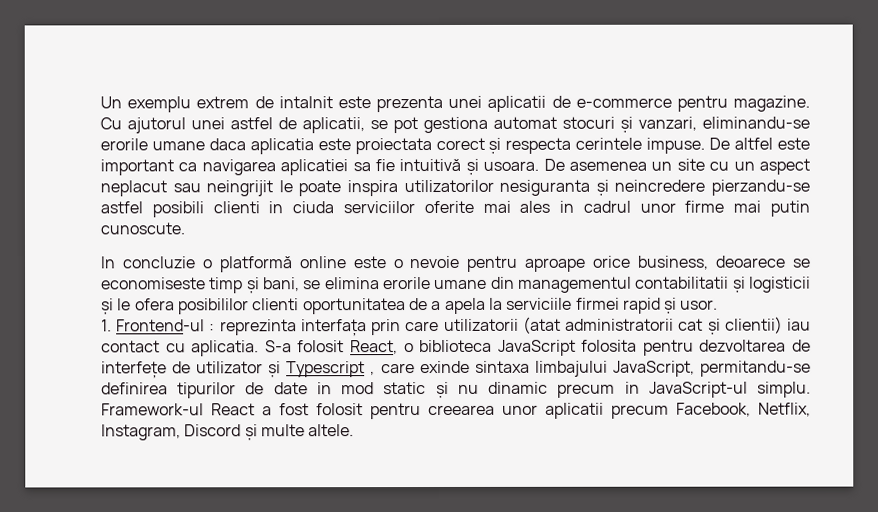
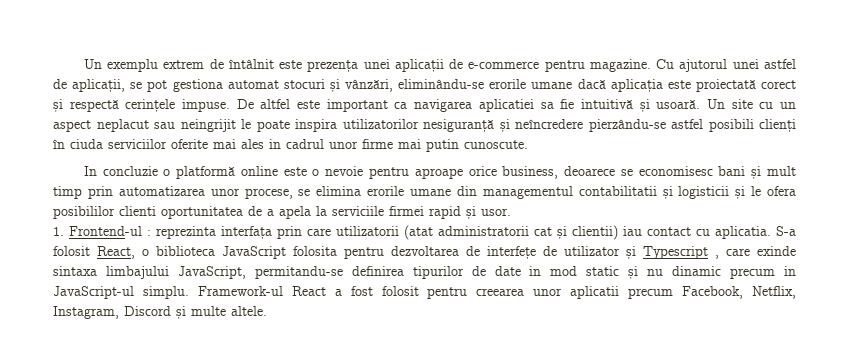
- Un exemplu extrem de intalnit este prezenta unei aplicatii de e-commerce pentru magazine.
+ Un exemplu extrem de întâlnit este prezența unei aplicații de e-commerce pentru magazine.
- Cu ajutorul unei astfel de aplicatii, se pot gestiona automat stocuri și vanzari, eliminandu-se erorile umane daca aplicatia este proiectata corect și respecta cerintele impuse.
+ Cu ajutorul unei astfel de aplicații, se pot gestiona automat stocuri și vânzări, eliminându-se erorile umane dacă aplicația este proiectată corect și respectă cerințele impuse.
- De altfel este important ca navigarea aplicatiei sa fie intuitivă și usoara. De asemenea un site cu un aspect neplacut sau neingrijit le poate inspira utilizatorilor nesiguranta și neincredere pierzandu-se astfel posibili clienti in ciuda serviciilor oferite mai ales in cadrul unor firme mai putin cunoscute.
+ De altfel este important ca navigarea aplicatiei sa fie intuitivă și usoară. Un site cu un aspect neplacut sau neingrijit le poate inspira utilizatorilor nesiguranță și neîncredere pierzându-se astfel posibili clienți în ciuda serviciilor oferite mai ales in cadrul unor firme mai putin cunoscute.
- In concluzie o platformă online este o nevoie pentru aproape orice business, deoarece se economiseste timp și bani, se elimina erorile umane din managementul contabilitatii și logisticii și le ofera posibililor clienti oportunitatea de a apela la serviciile firmei rapid și usor.
+ In concluzie o platformă online este o nevoie pentru aproape orice business, deoarece se economisesc bani și mult timp prin automatizarea unor procese, se elimina erorile umane din managementul contabilitatii și logisticii și le ofera posibililor clienti oportunitatea de a apela la serviciile firmei rapid și usor.

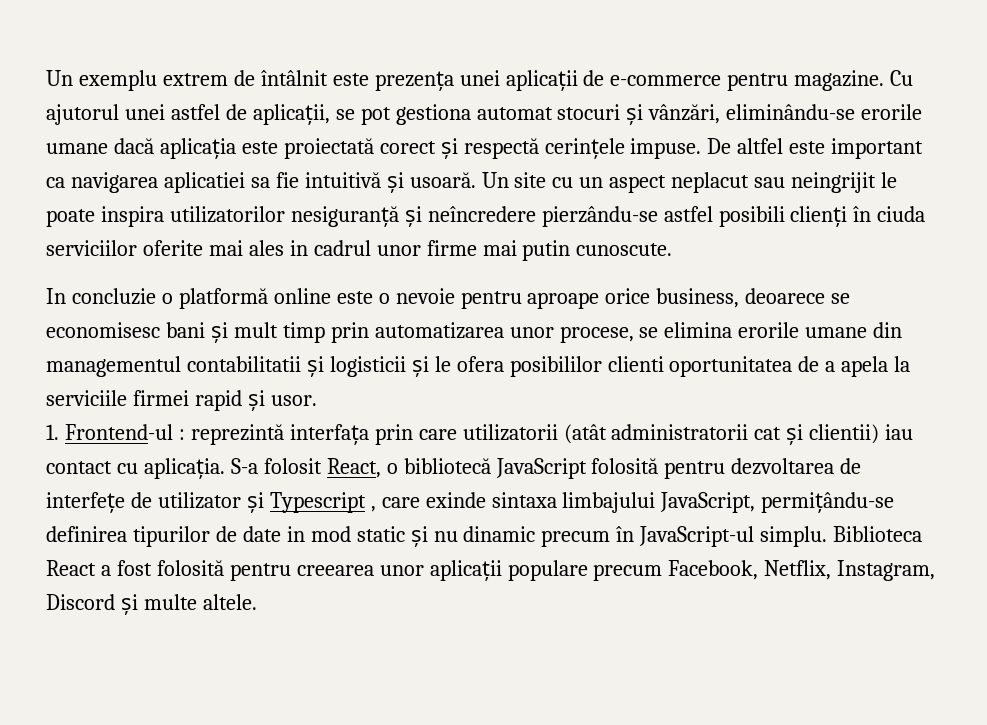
- 1. Frontend-ul : reprezinta interfața prin care utilizatorii (atat administratorii cat și clientii) iau contact cu aplicatia.
+ 1. Frontend-ul : reprezintă interfața prin care utilizatorii (atât administratorii cat și clientii) iau contact cu aplicația.
- S-a folosit React, o biblioteca JavaScript folosita pentru dezvoltarea de interfețe de utilizator și Typescript , care exinde sintaxa limbajului JavaScript, permitandu-se definirea tipurilor de date in mod static și nu dinamic precum in JavaScript-ul simplu.
+ S-a folosit React, o bibliotecă JavaScript folosită pentru dezvoltarea de interfețe de utilizator și Typescript , care exinde sintaxa limbajului JavaScript, permițându-se definirea tipurilor de date in mod static și nu dinamic precum în JavaScript-ul simplu.
- Framework-ul React a fost folosit pentru creearea unor aplicatii precum Facebook, Netflix, Instagram, Discord și multe altele.
+ Biblioteca React a fost folosită pentru creearea unor aplicații populare precum Facebook, Netflix, Instagram, Discord și multe altele.

